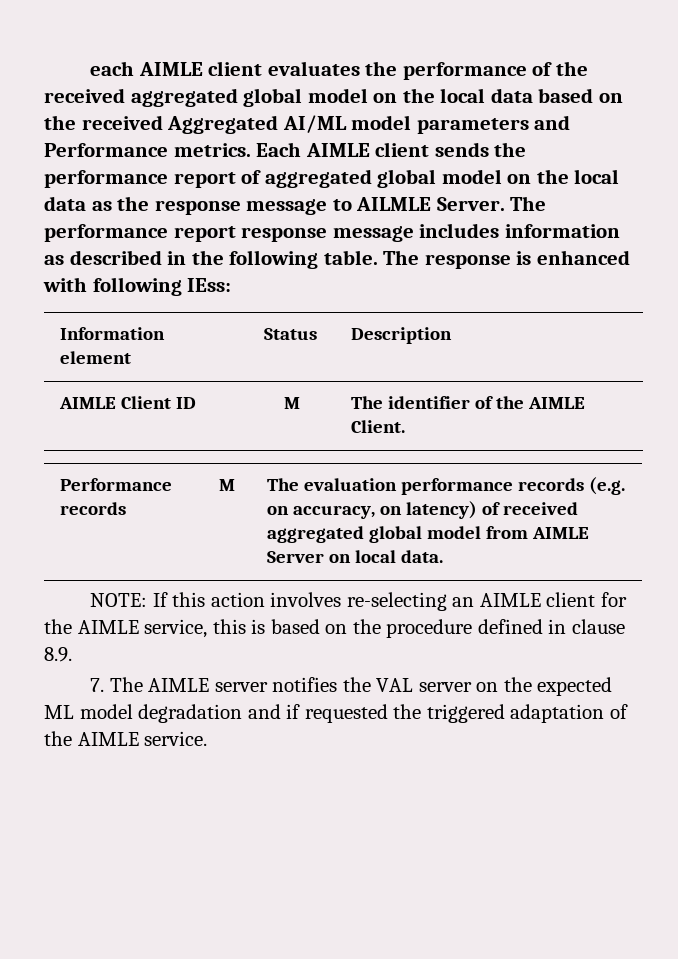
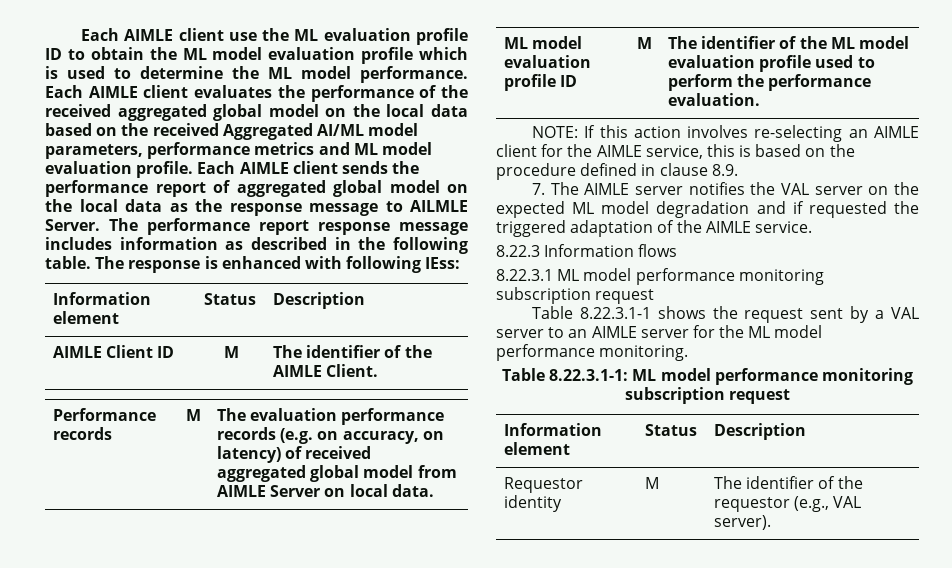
- each AIMLE client evaluates the performance of the received aggregated global model on the local data based on the received Aggregated AI/ML model parameters and Performance metrics.
+ Each AIMLE client use the ML evaluation profile ID to obtain the ML model evaluation profile which is used to determine the ML model performance. Each AIMLE client evaluates the performance of the received aggregated global model on the local data based on the received Aggregated AI/ML model parameters, performance metrics and ML model evaluation profile.
+ ML model evaluation profile ID | M | The identifier of the ML model evaluation profile used to perform the performance evaluation.
+ 8.22.3 Information flows
+ 8.22.3.1 ML model performance monitoring subscription request
+ Table 8.22.3.1-1 shows the request sent by a VAL server to an AIMLE server for the ML model performance monitoring.
+ Table 8.22.3.1-1: ML model performance monitoring subscription request
+ Information element | Status | Description
+ Requestor identity | M | The identifier of the requestor (e.g., VAL server).

